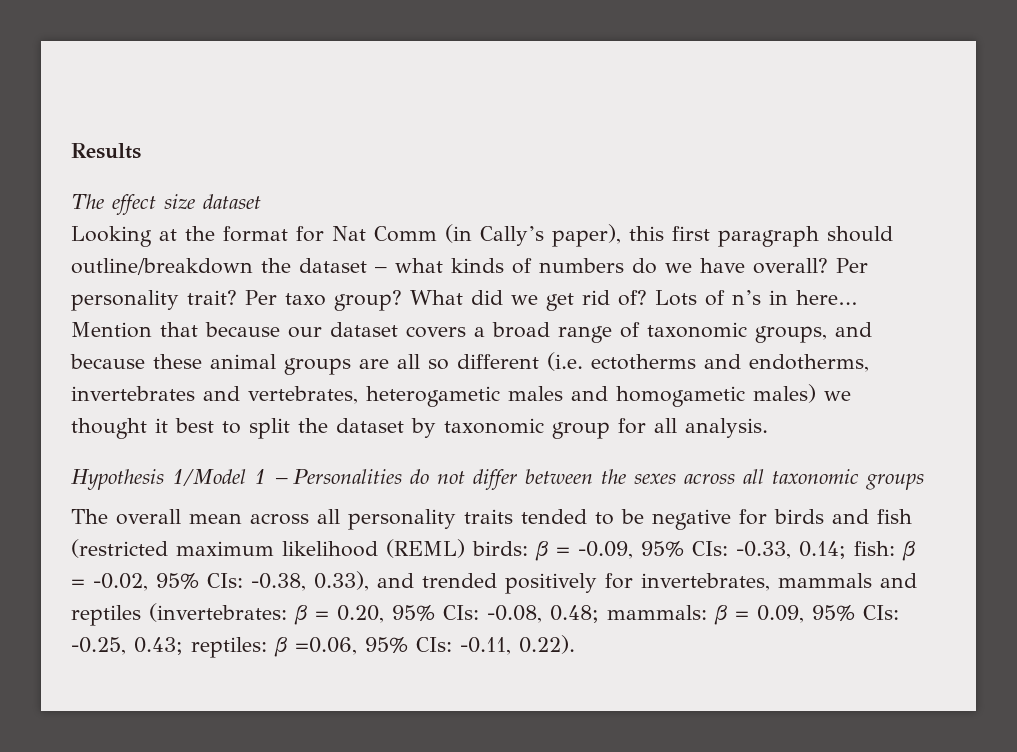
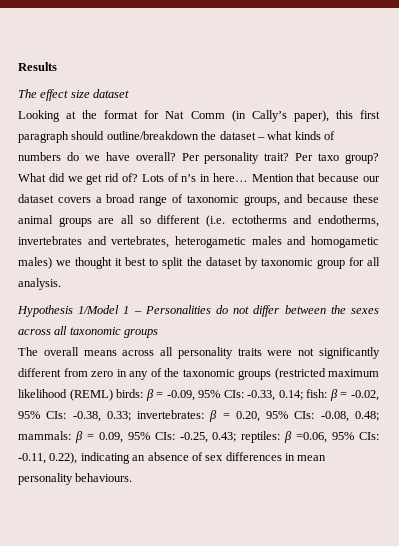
- The overall mean across all personality traits tended to be negative for birds and fish (restricted maximum likelihood (REML) birds: β = -0.09, 95% CIs: -0.33, 0.14; fish: β = -0.02, 95% CIs: -0.38, 0.33), and trended positively for invertebrates, mammals and reptiles (invertebrates: β = 0.20, 95% CIs: -0.08, 0.48; mammals: β = 0.09, 95% CIs: -0.25, 0.43; reptiles: β =0.06, 95% CIs: -0.11, 0.22).
+ The overall means across all personality traits were not significantly different from zero in any of the taxonomic groups (restricted maximum likelihood (REML) birds: β = -0.09, 95% CIs: -0.33, 0.14; fish: β = -0.02, 95% CIs: -0.38, 0.33; invertebrates: β = 0.20, 95% CIs: -0.08, 0.48; mammals: β = 0.09, 95% CIs: -0.25, 0.43; reptiles: β =0.06, 95% CIs: -0.11, 0.22), indicating an absence of sex differences in mean personality behaviours.

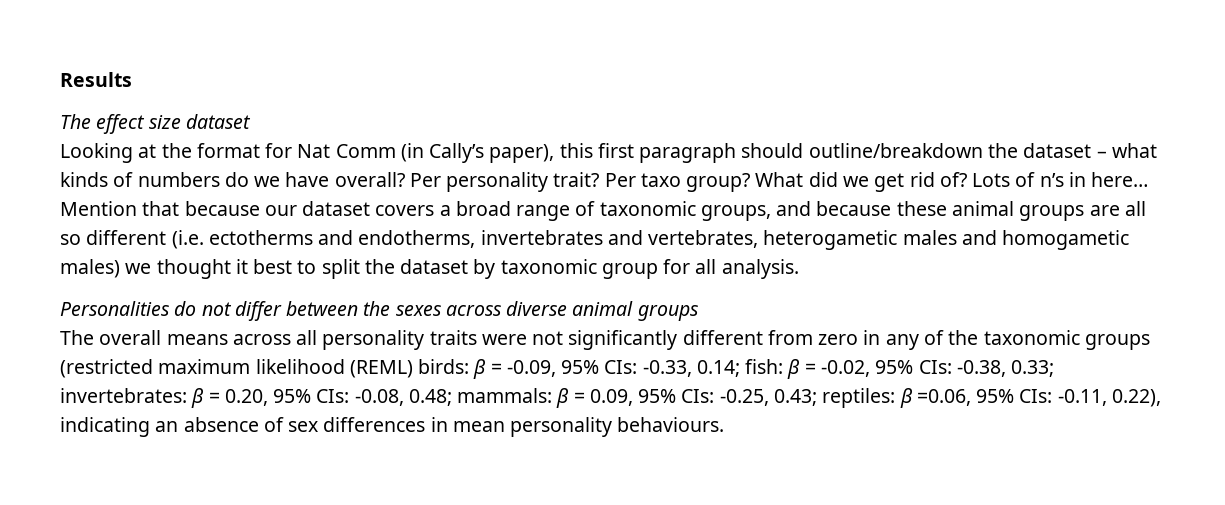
- Hypothesis 1/Model 1 – Personalities do not differ between the sexes across all taxonomic groups
+ Personalities do not differ between the sexes across diverse animal groups

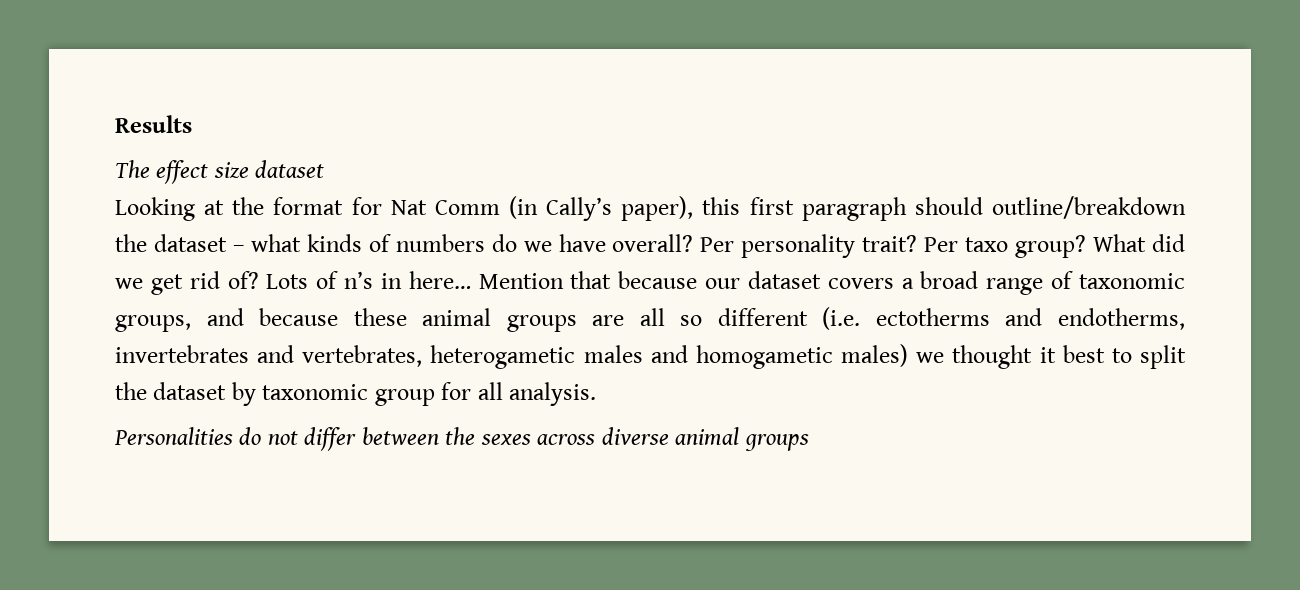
- The overall means across all personality traits were not significantly different from zero in any of the taxonomic groups (restricted maximum likelihood (REML) birds: β = -0.09, 95% CIs: -0.33, 0.14; fish: β = -0.02, 95% CIs: -0.38, 0.33; invertebrates: β = 0.20, 95% CIs: -0.08, 0.48; mammals: β = 0.09, 95% CIs: -0.25, 0.43; reptiles: β =0.06, 95% CIs: -0.11, 0.22), indicating an absence of sex differences in mean personality behaviours.

